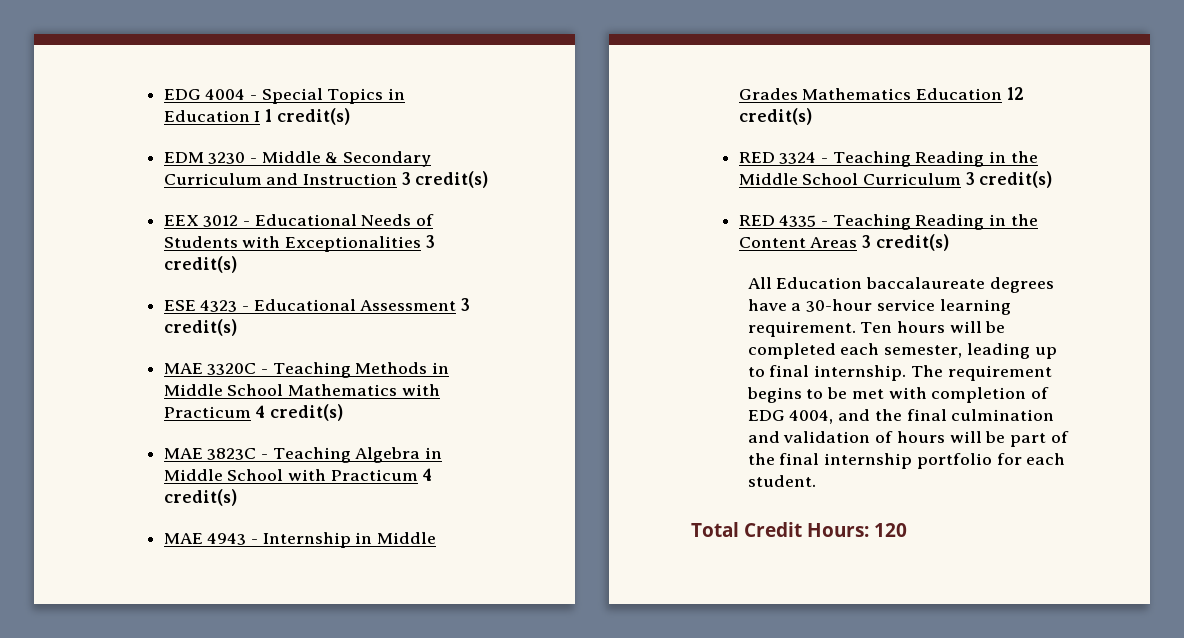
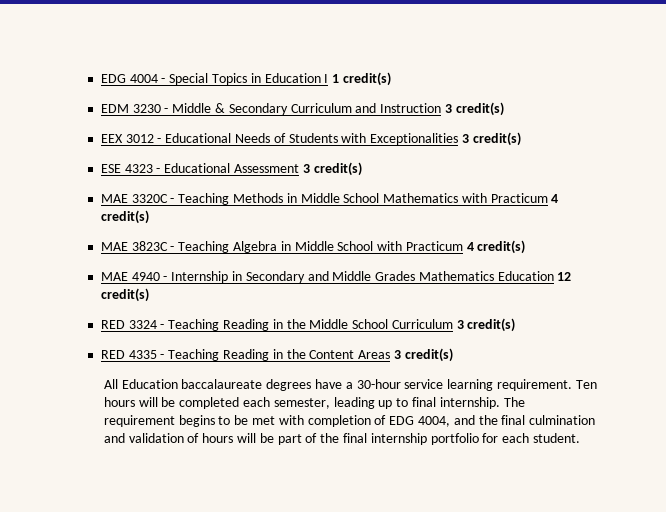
- MAE 4943 - Internship in Middle Grades Mathematics Education 12 credit(s)
+ MAE 4940 - Internship in Secondary and Middle Grades Mathematics Education 12 credit(s)
- Total Credit Hours: 120

